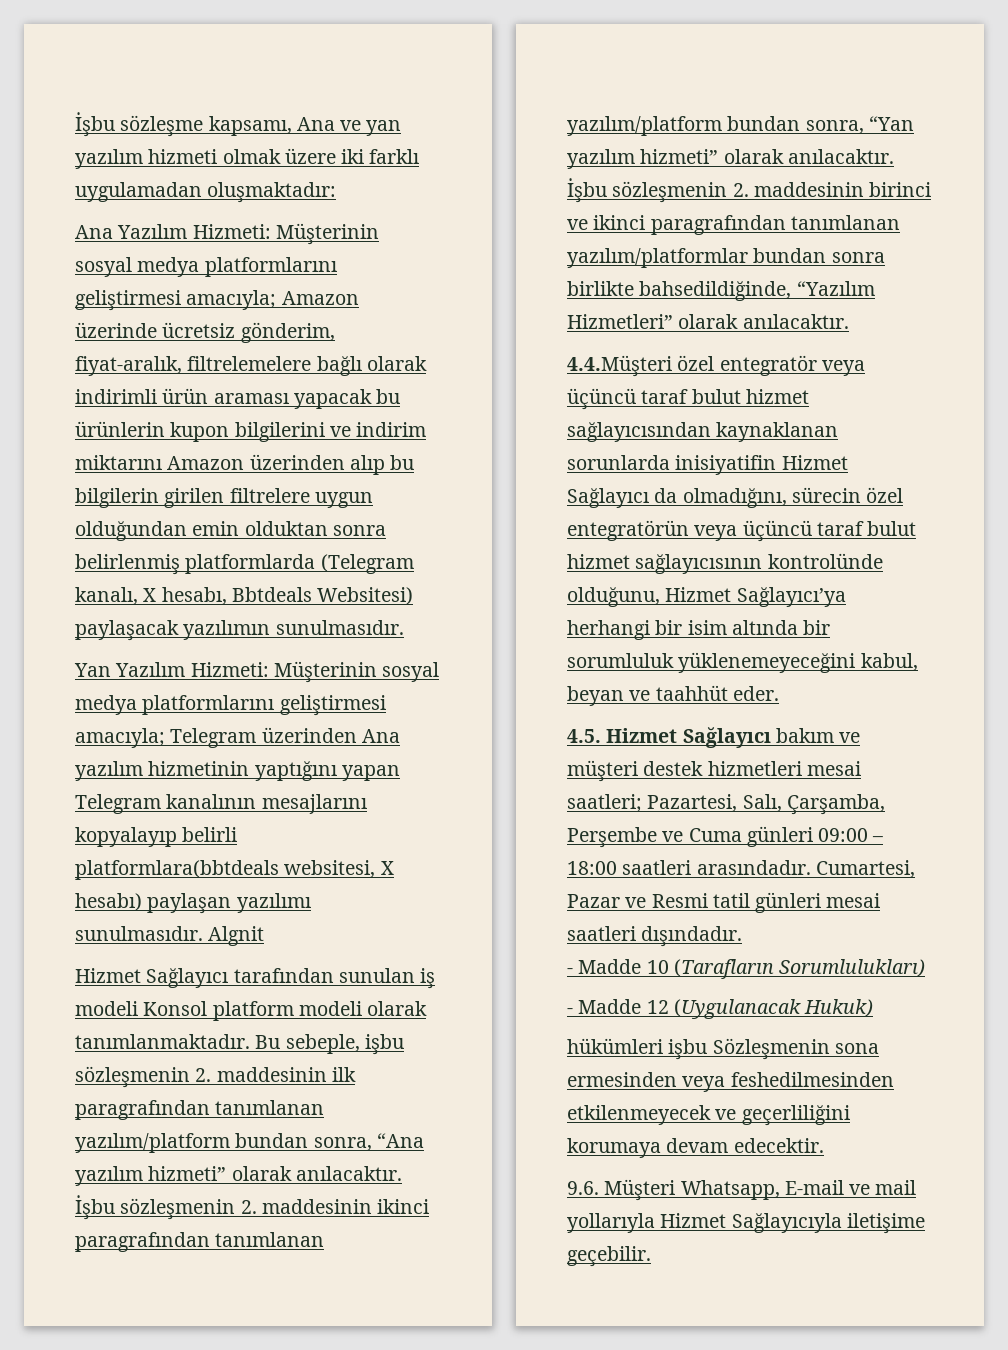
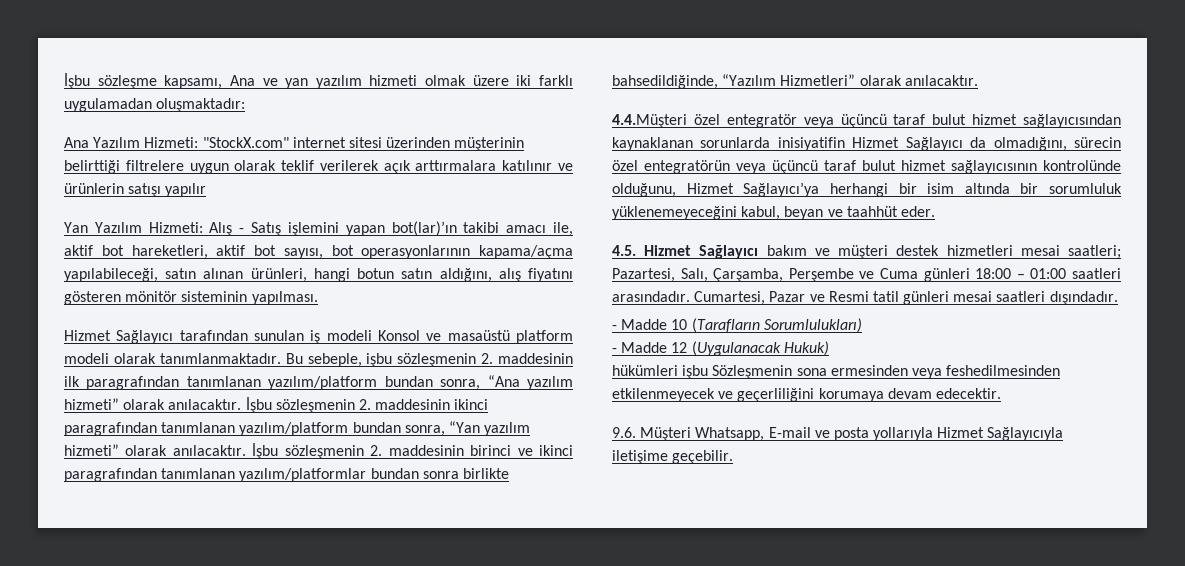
- Ana Yazılım Hizmeti: Müşterinin sosyal medya platformlarını geliştirmesi amacıyla; Amazon üzerinde ücretsiz gönderim, fiyat-aralık, filtrelemelere bağlı olarak indirimli ürün araması yapacak bu ürünlerin kupon bilgilerini ve indirim miktarını Amazon üzerinden alıp bu bilgilerin girilen filtrelere uygun olduğundan emin olduktan sonra belirlenmiş platformlarda (Telegram kanalı, X hesabı, Bbtdeals Websitesi) paylaşacak yazılımın sunulmasıdır.
- Yan Yazılım Hizmeti: Müşterinin sosyal medya platformlarını geliştirmesi amacıyla; Telegram üzerinden Ana yazılım hizmetinin yaptığını yapan Telegram kanalının mesajlarını kopyalayıp belirli platformlara(bbtdeals websitesi, X hesabı) paylaşan yazılımı sunulmasıdır. Algnit
+ Ana Yazılım Hizmeti: "StockX.com" internet sitesi üzerinden müşterinin belirttiği filtrelere uygun olarak teklif verilerek açık arttırmalara katılınır ve ürünlerin satışı yapılır
+ Yan Yazılım Hizmeti: Alış - Satış işlemini yapan bot(lar)’ın takibi amacı ile, aktif bot hareketleri, aktif bot sayısı, bot operasyonlarının kapama/açma yapılabileceği, satın alınan ürünleri, hangi botun satın aldığını, alış fiyatını gösteren mönitör sisteminin yapılması.
- Hizmet Sağlayıcı tarafından sunulan iş modeli Konsol platform modeli olarak tanımlanmaktadır.
+ Hizmet Sağlayıcı tarafından sunulan iş modeli Konsol ve masaüstü platform modeli olarak tanımlanmaktadır.
- 4.5. Hizmet Sağlayıcı bakım ve müşteri destek hizmetleri mesai saatleri; Pazartesi, Salı, Çarşamba, Perşembe ve Cuma günleri 09:00 – 18:00 saatleri arasındadır.
+ 4.5. Hizmet Sağlayıcı bakım ve müşteri destek hizmetleri mesai saatleri; Pazartesi, Salı, Çarşamba, Perşembe ve Cuma günleri 18:00 – 01:00 saatleri arasındadır.
- 9.6. Müşteri Whatsapp, E-mail ve mail yollarıyla Hizmet Sağlayıcıyla iletişime geçebilir.
+ 9.6. Müşteri Whatsapp, E-mail ve posta yollarıyla Hizmet Sağlayıcıyla iletişime geçebilir.

